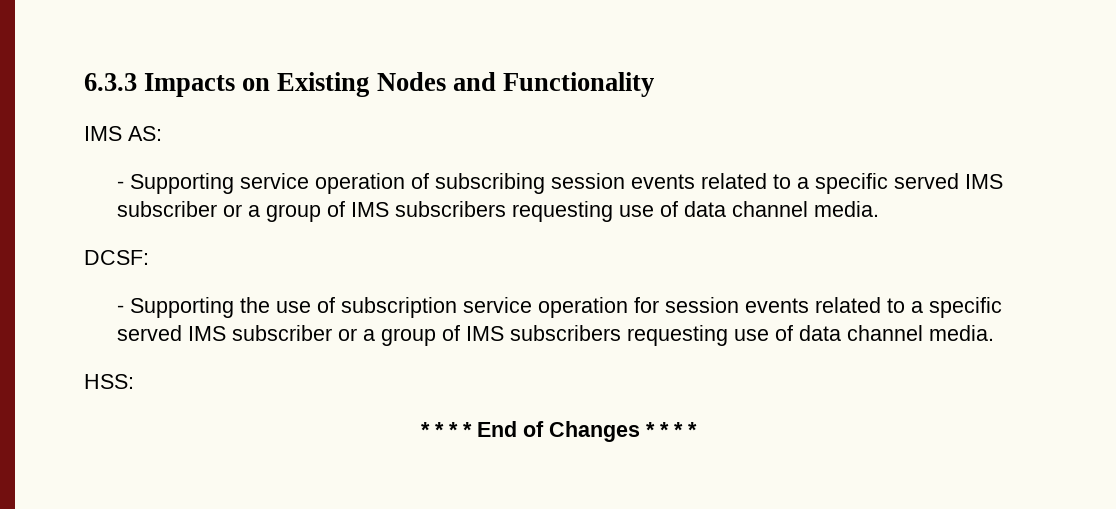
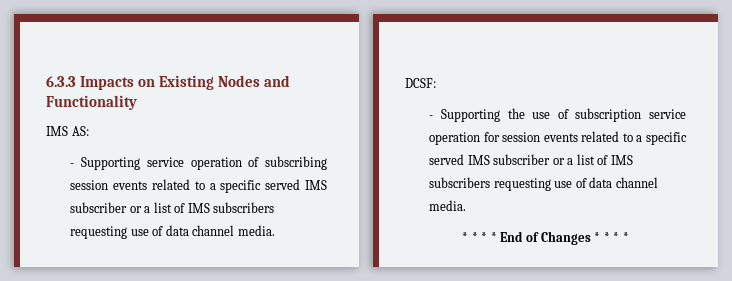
- - Supporting service operation of subscribing session events related to a specific served IMS subscriber or a group of IMS subscribers requesting use of data channel media.
+ - Supporting service operation of subscribing session events related to a specific served IMS subscriber or a list of IMS subscribers requesting use of data channel media.
- - Supporting the use of subscription service operation for session events related to a specific served IMS subscriber or a group of IMS subscribers requesting use of data channel media.
- HSS:
+ - Supporting the use of subscription service operation for session events related to a specific served IMS subscriber or a list of IMS subscribers requesting use of data channel media.

